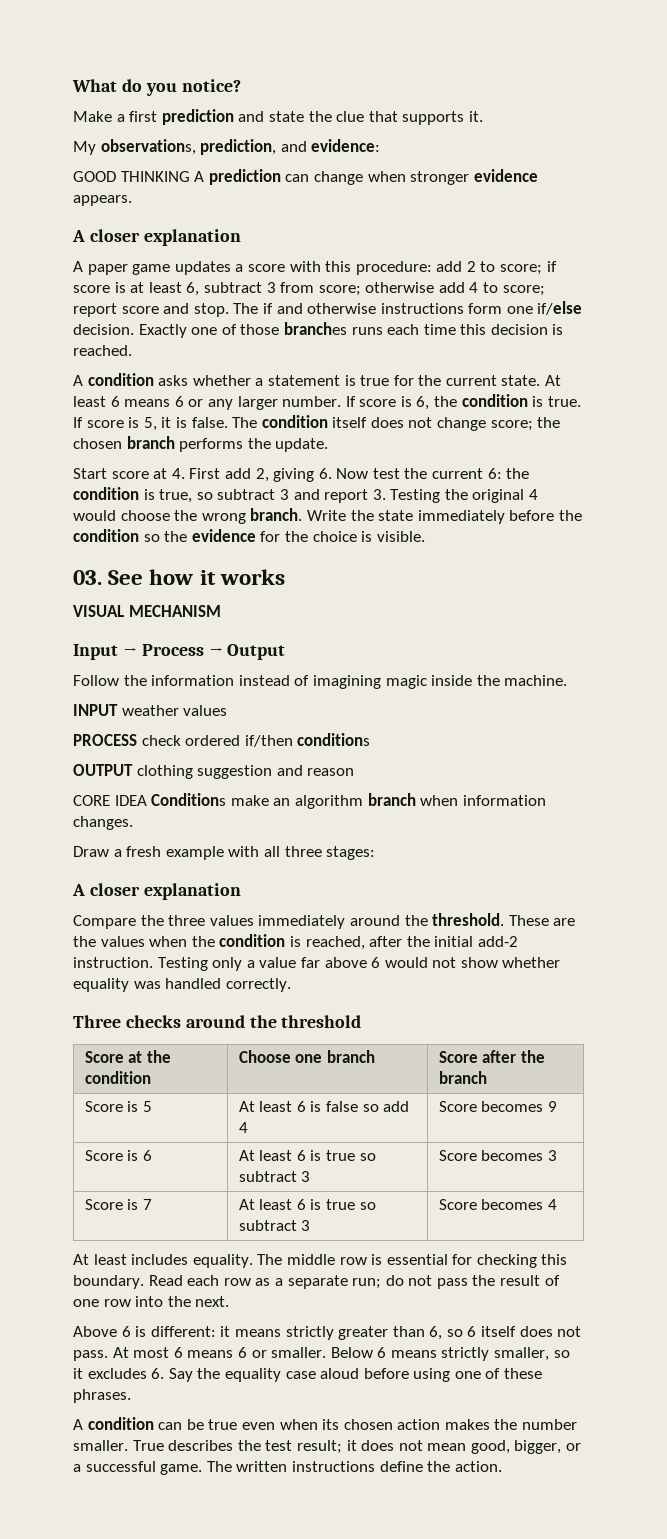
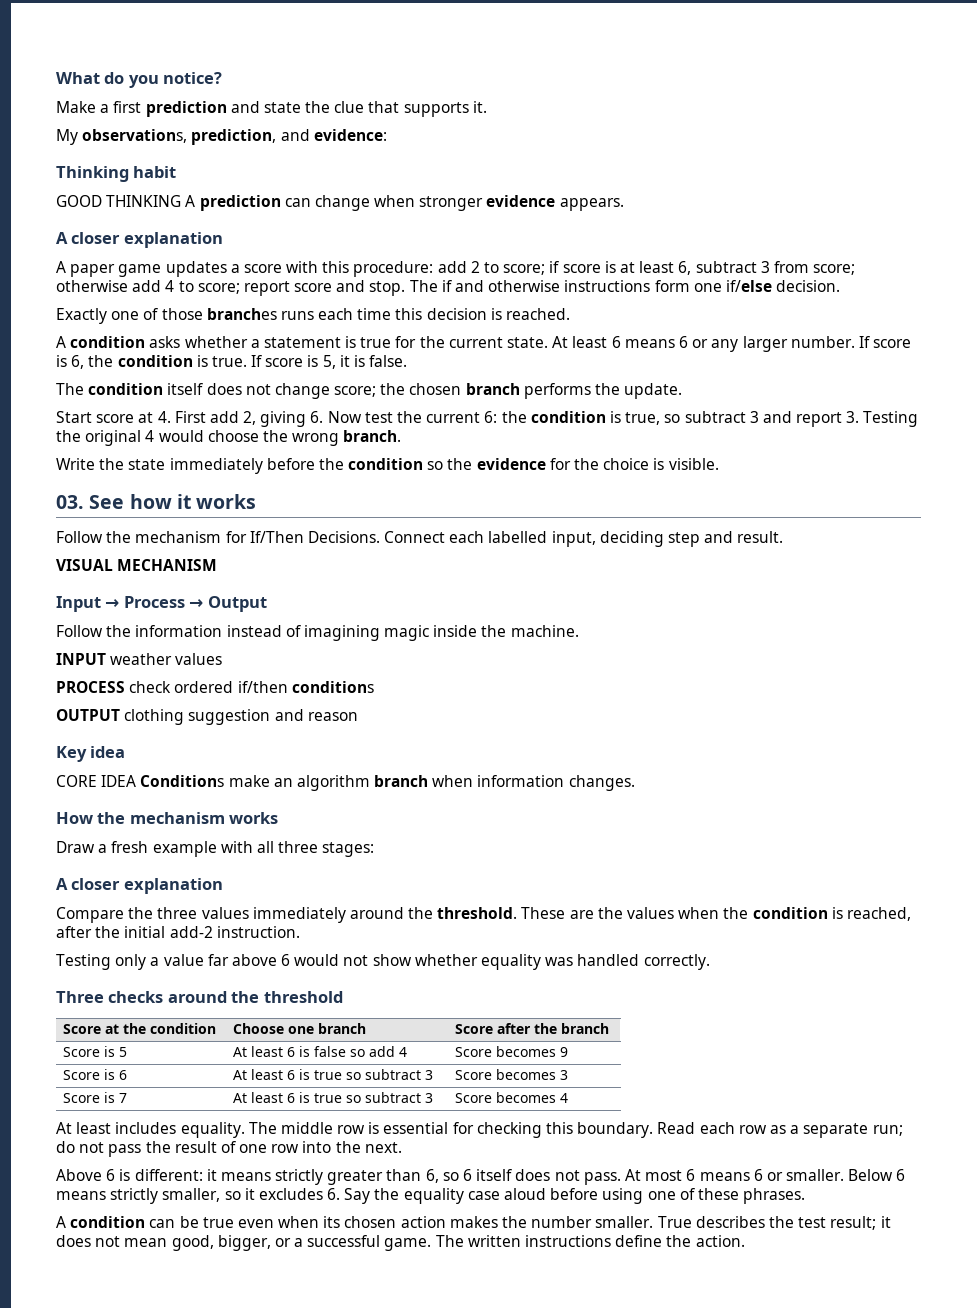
+ Thinking habit
- The if and otherwise instructions form one if/else decision. Exactly one of those branches runs each time this decision is reached.
+ The if and otherwise instructions form one if/else decision.
+ Exactly one of those branches runs each time this decision is reached.
- If score is 5, it is false. The condition itself does not change score; the chosen branch performs the update.
+ If score is 5, it is false.
+ The condition itself does not change score; the chosen branch performs the update.
- Start score at 4. First add 2, giving 6. Now test the current 6: the condition is true, so subtract 3 and report 3. Testing the original 4 would choose the wrong branch. Write the state immediately before the condition so the evidence for the choice is visible.
+ Start score at 4. First add 2, giving 6. Now test the current 6: the condition is true, so subtract 3 and report 3. Testing the original 4 would choose the wrong branch.
+ Write the state immediately before the condition so the evidence for the choice is visible.
+ Follow the mechanism for If/Then Decisions. Connect each labelled input, deciding step and result.
+ Key idea
+ How the mechanism works
- These are the values when the condition is reached, after the initial add-2 instruction. Testing only a value far above 6 would not show whether equality was handled correctly.
+ These are the values when the condition is reached, after the initial add-2 instruction.
+ Testing only a value far above 6 would not show whether equality was handled correctly.

